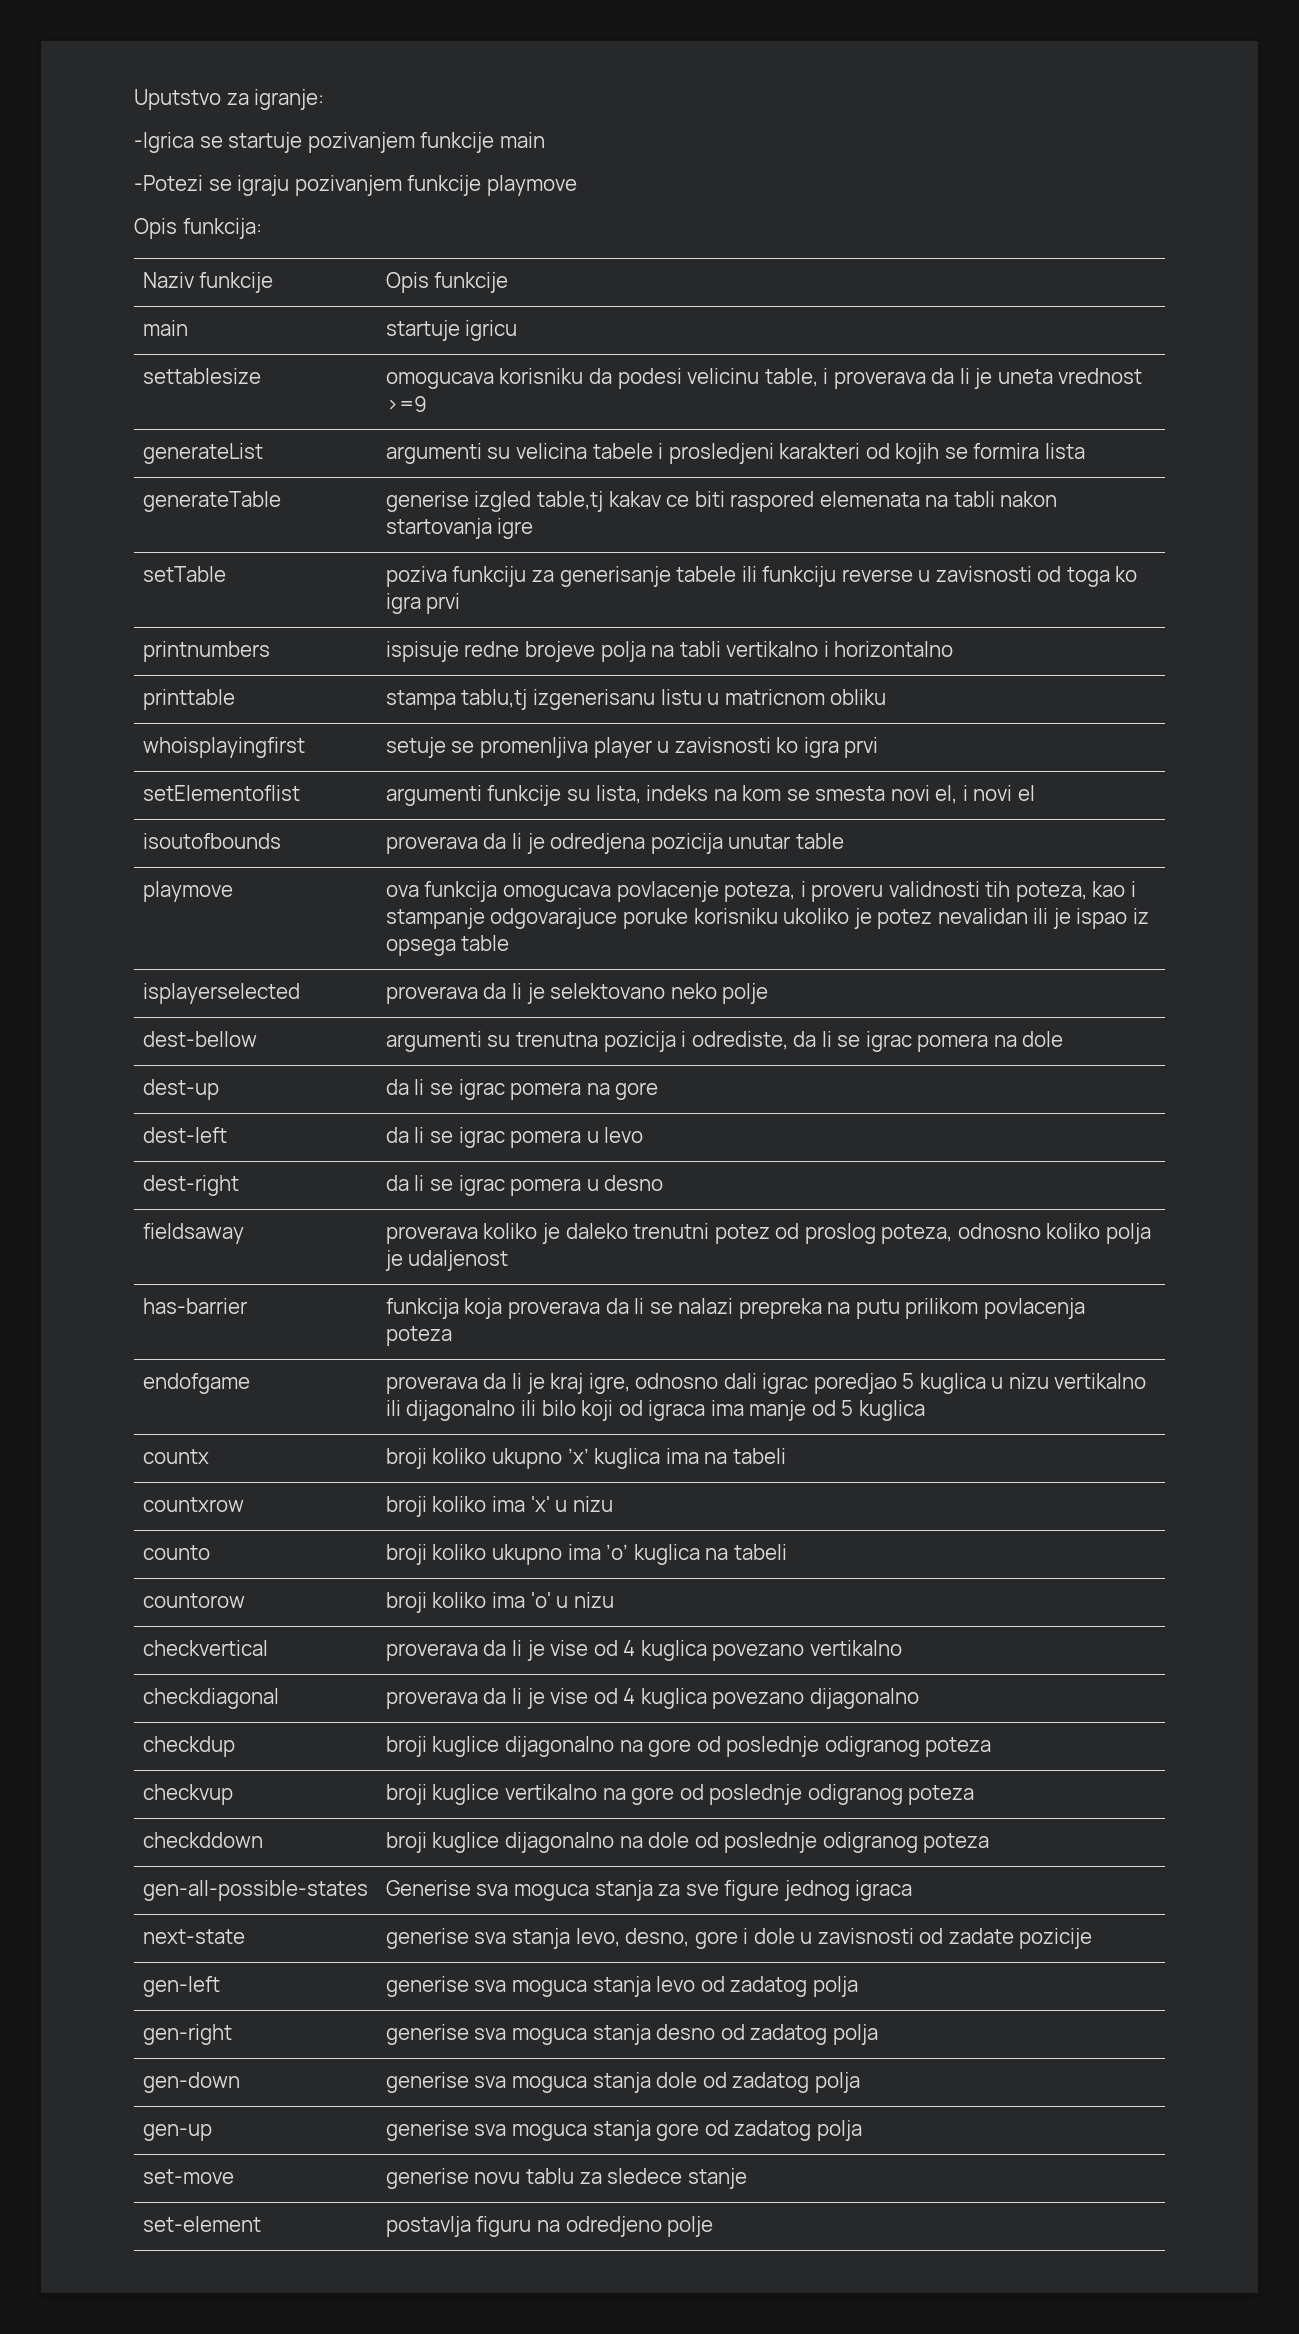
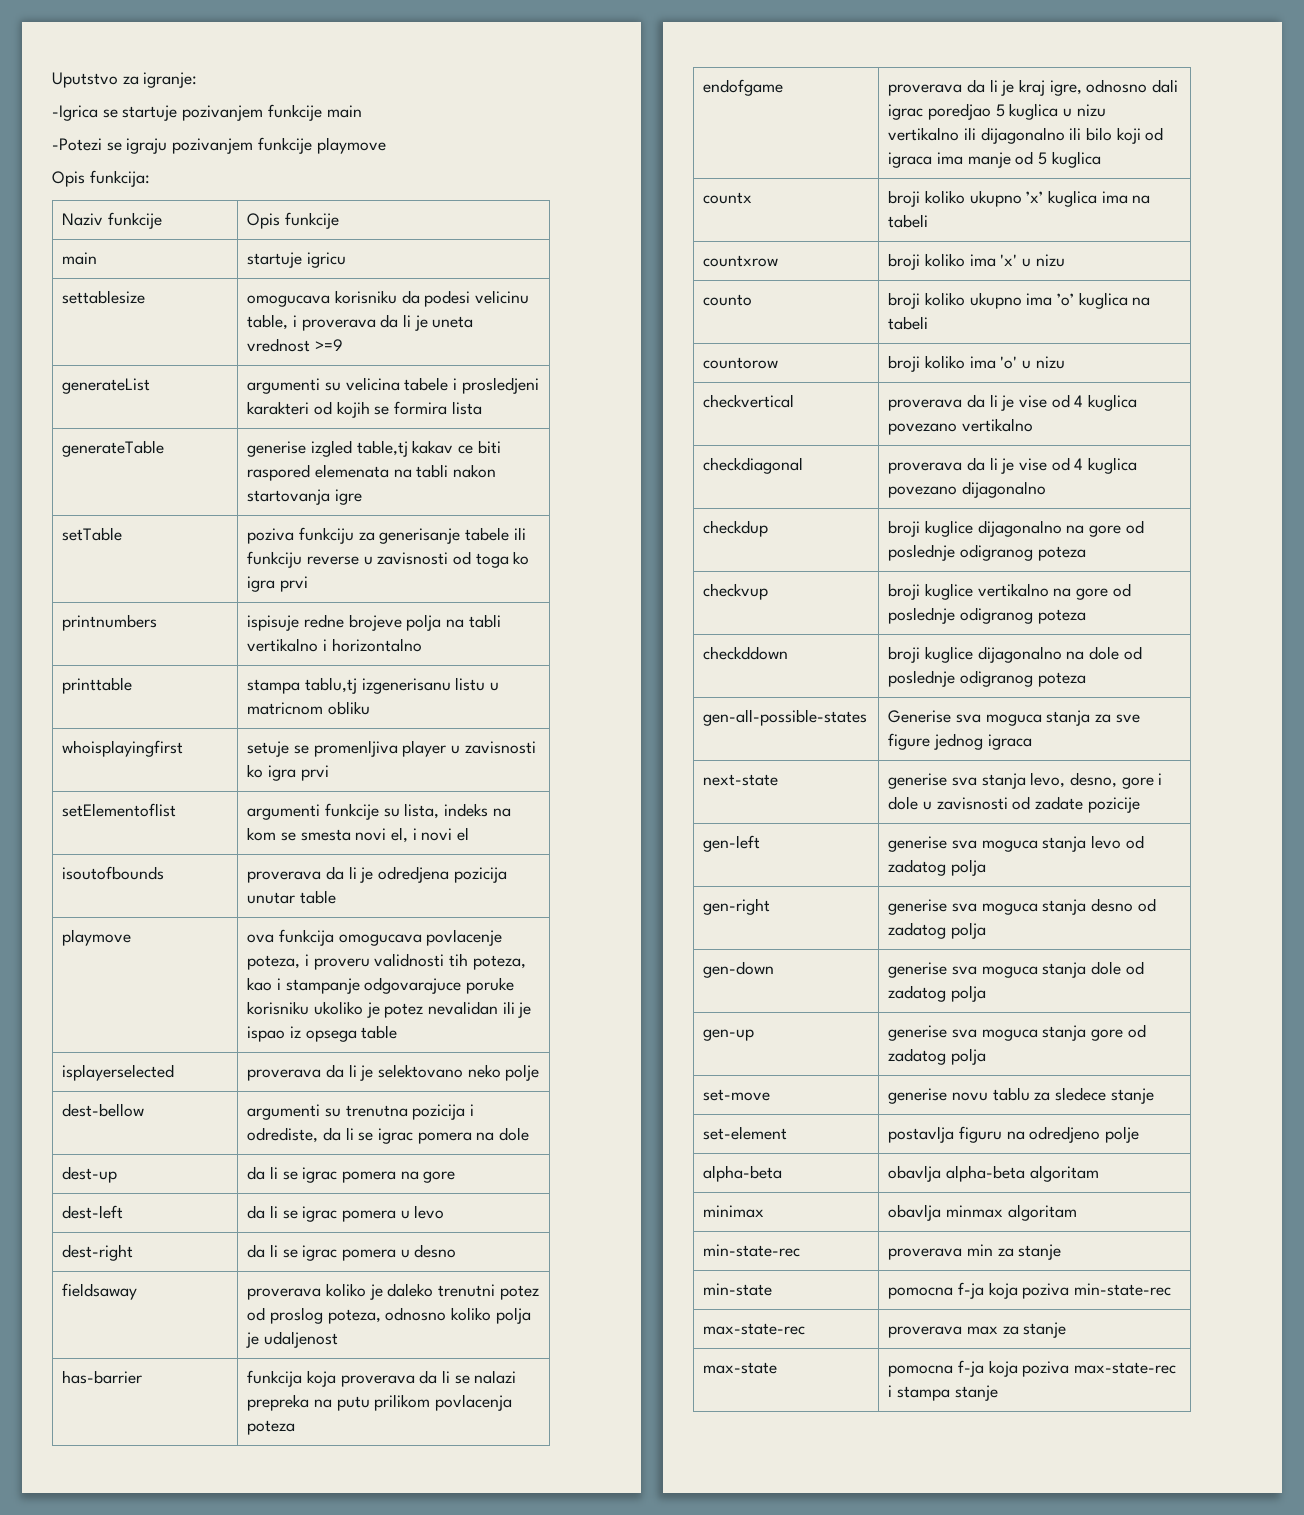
+ alpha-beta | obavlja alpha-beta algoritam
+ minimax | obavlja minmax algoritam
+ min-state-rec | proverava min za stanje
+ min-state | pomocna f-ja koja poziva min-state-rec
+ max-state-rec | proverava max za stanje
+ max-state | pomocna f-ja koja poziva max-state-rec i stampa stanje

